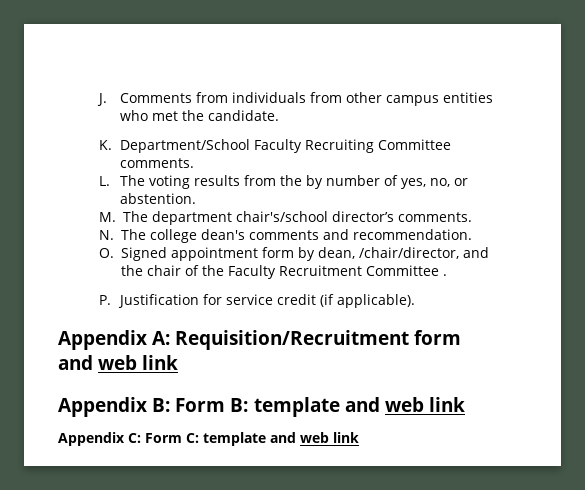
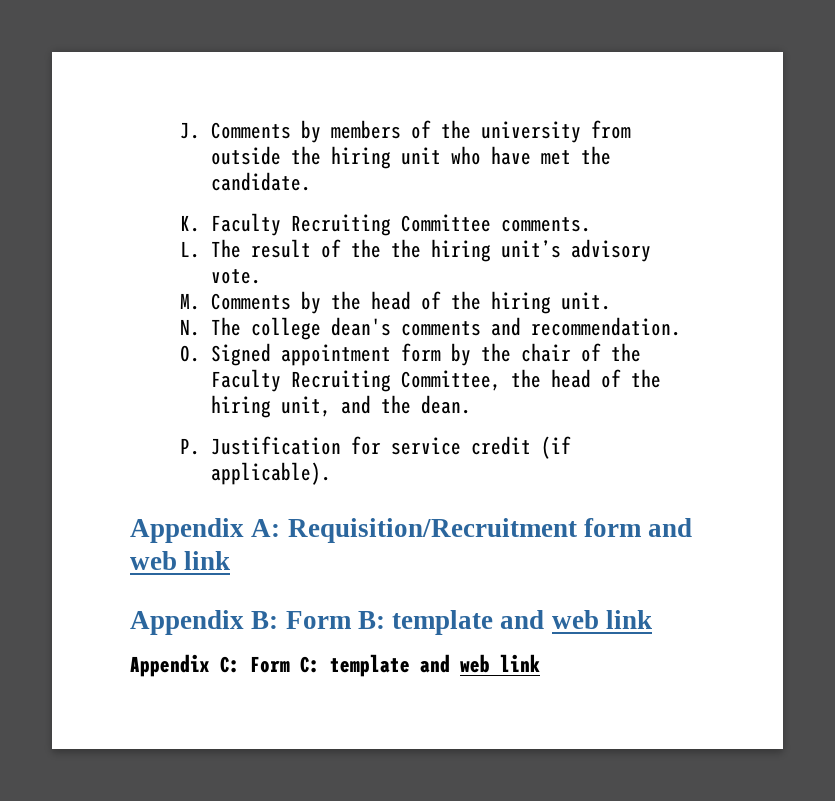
- J. Comments from individuals from other campus entities who met the candidate.
+ J. Comments by members of the university from outside the hiring unit who have met the candidate.
- K. Department/School Faculty Recruiting Committee comments.
+ K. Faculty Recruiting Committee comments.
- L. The voting results from the by number of yes, no, or abstention.
- M. The department chair's/school director’s comments.
+ L. The result of the the hiring unit’s advisory vote.
+ M. Comments by the head of the hiring unit.
- O. Signed appointment form by dean, /chair/director, and the chair of the Faculty Recruitment Committee .
+ O. Signed appointment form by the chair of the Faculty Recruiting Committee, the head of the hiring unit, and the dean.

